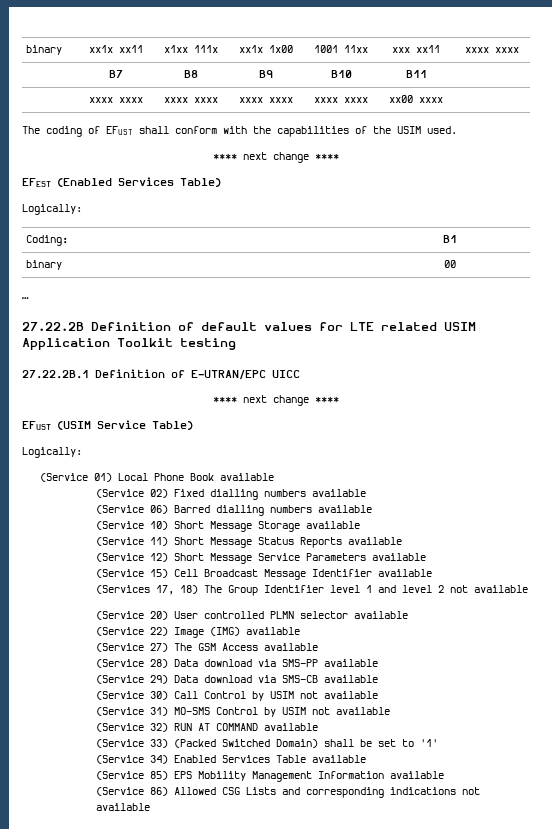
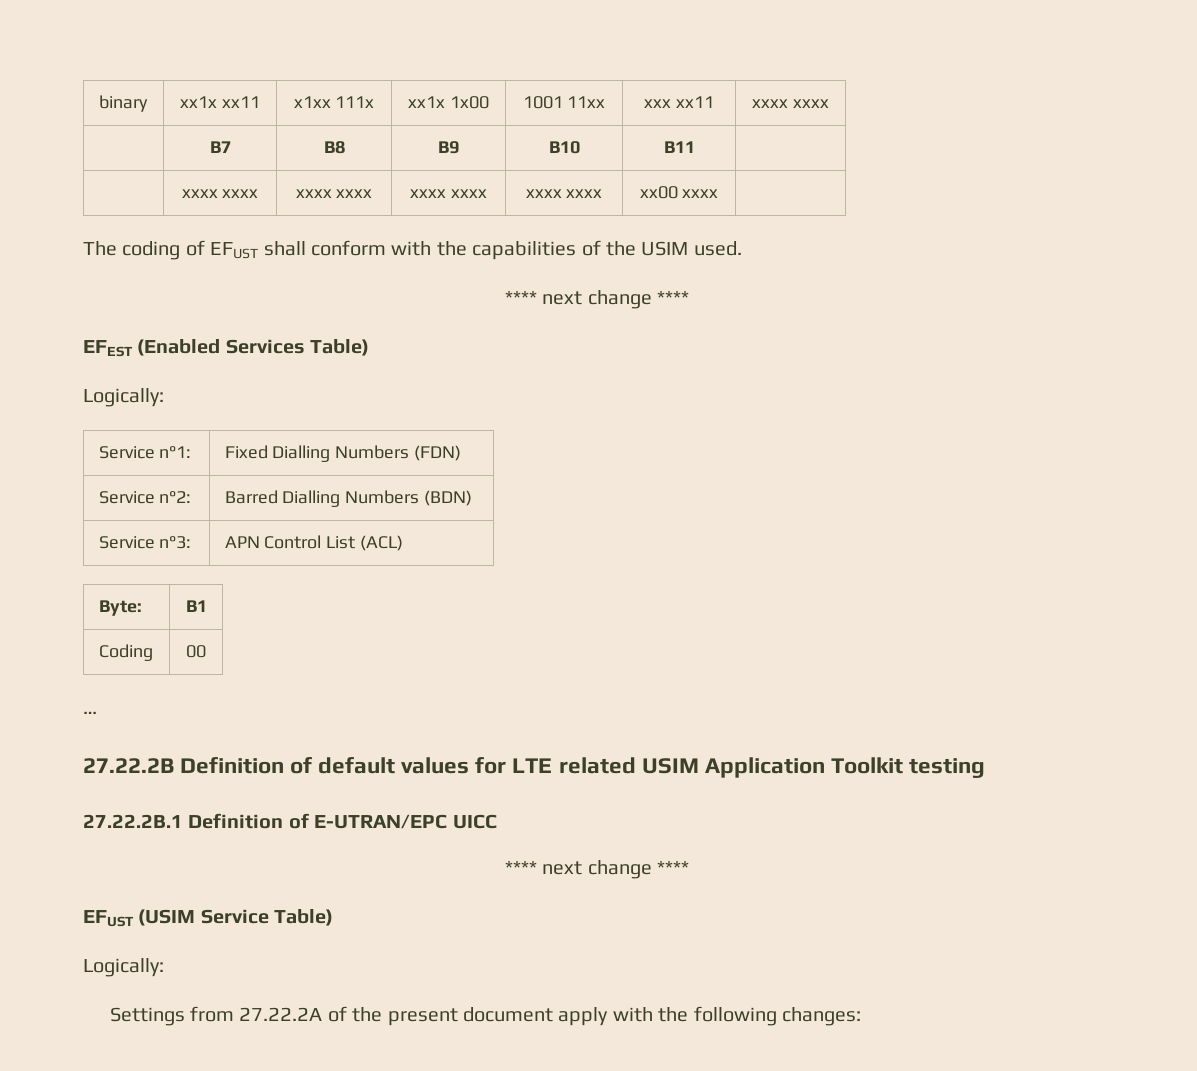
- Coding: | B1
+ Service n°1: | Fixed Dialling Numbers (FDN)
+ Service n°2: | Barred Dialling Numbers (BDN)
+ Service n°3: | APN Control List (ACL)
+ Byte: | B1
- binary | 00
+ Coding | 00
- (Service 01) Local Phone Book available
- (Service 02) Fixed dialling numbers available
- (Service 06) Barred dialling numbers available
- (Service 10) Short Message Storage available
- (Service 11) Short Message Status Reports available
- (Service 12) Short Message Service Parameters available
- (Service 15) Cell Broadcast Message Identifier available
- (Services 17, 18) The Group Identifier level 1 and level 2 not available
- (Service 20) User controlled PLMN selector available
- (Service 22) Image (IMG) available
- (Service 27) The GSM Access available
- (Service 28) Data download via SMS-PP available
- (Service 29) Data download via SMS-CB available
- (Service 30) Call Control by USIM not available
- (Service 31) MO-SMS Control by USIM not available
- (Service 32) RUN AT COMMAND available
- (Service 33) (Packed Switched Domain) shall be set to '1'
- (Service 34) Enabled Services Table available
- (Service 85) EPS Mobility Management Information available
- (Service 86) Allowed CSG Lists and corresponding indications not available
+ Settings from 27.22.2A of the present document apply with the following changes:

